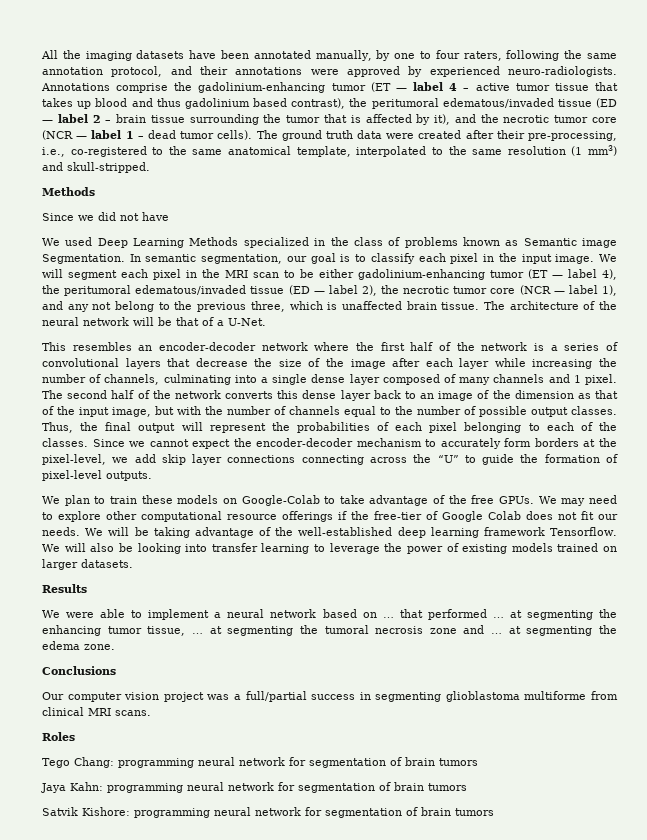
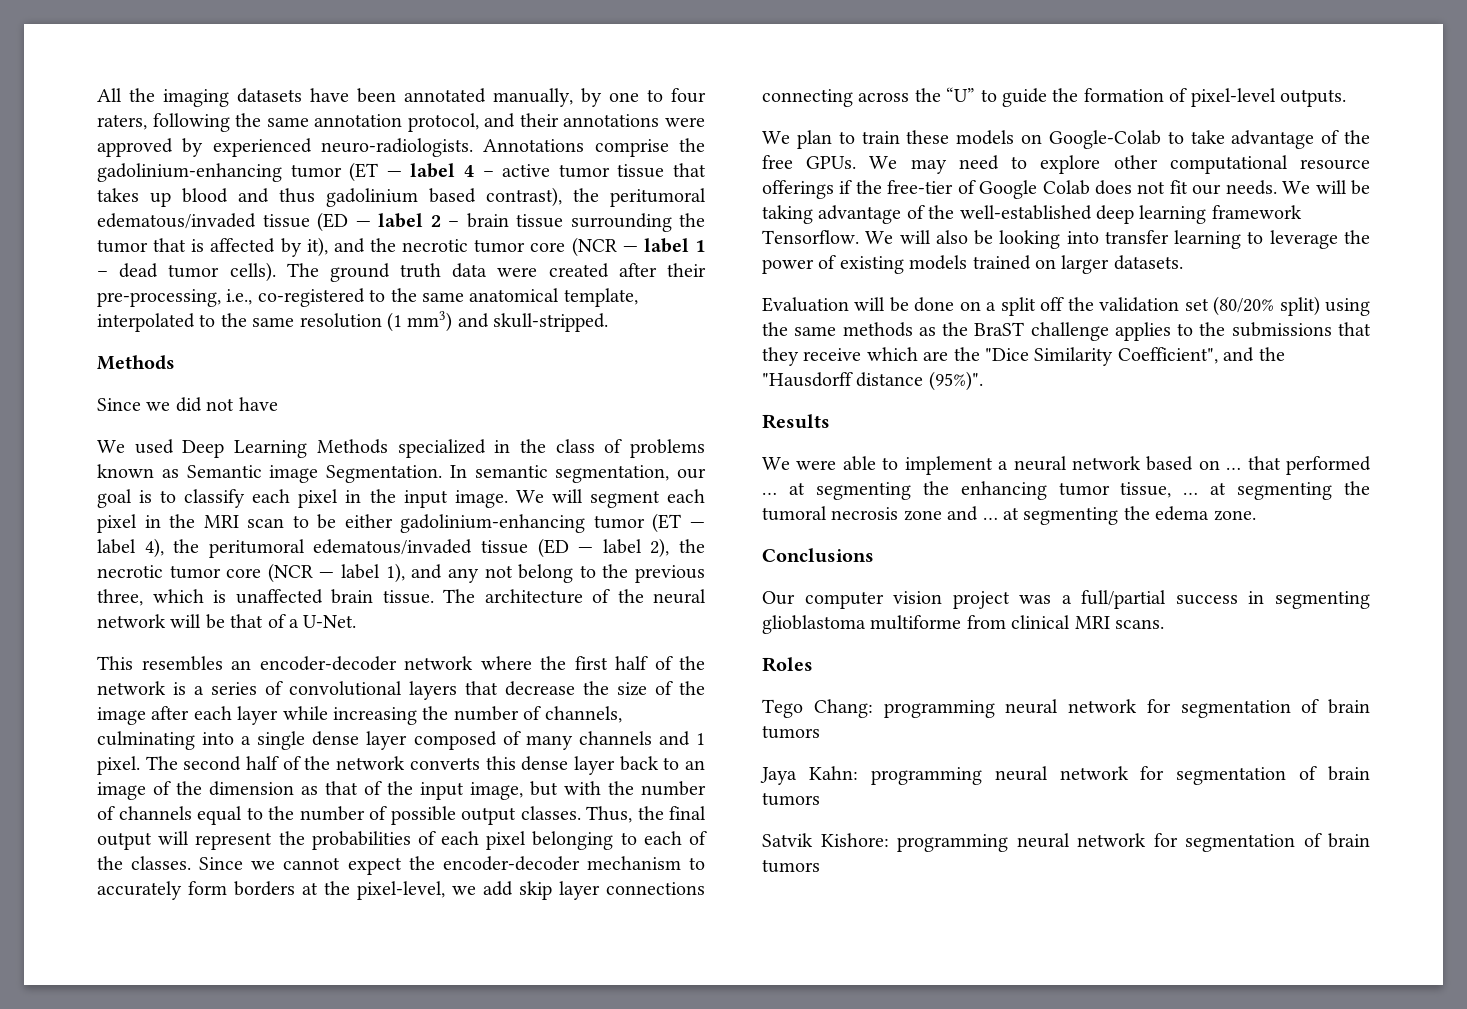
+ Evaluation will be done on a split off the validation set (80/20% split) using the same methods as the BraST challenge applies to the submissions that they receive which are the "Dice Similarity Coefficient", and the "Hausdorff distance (95%)".

